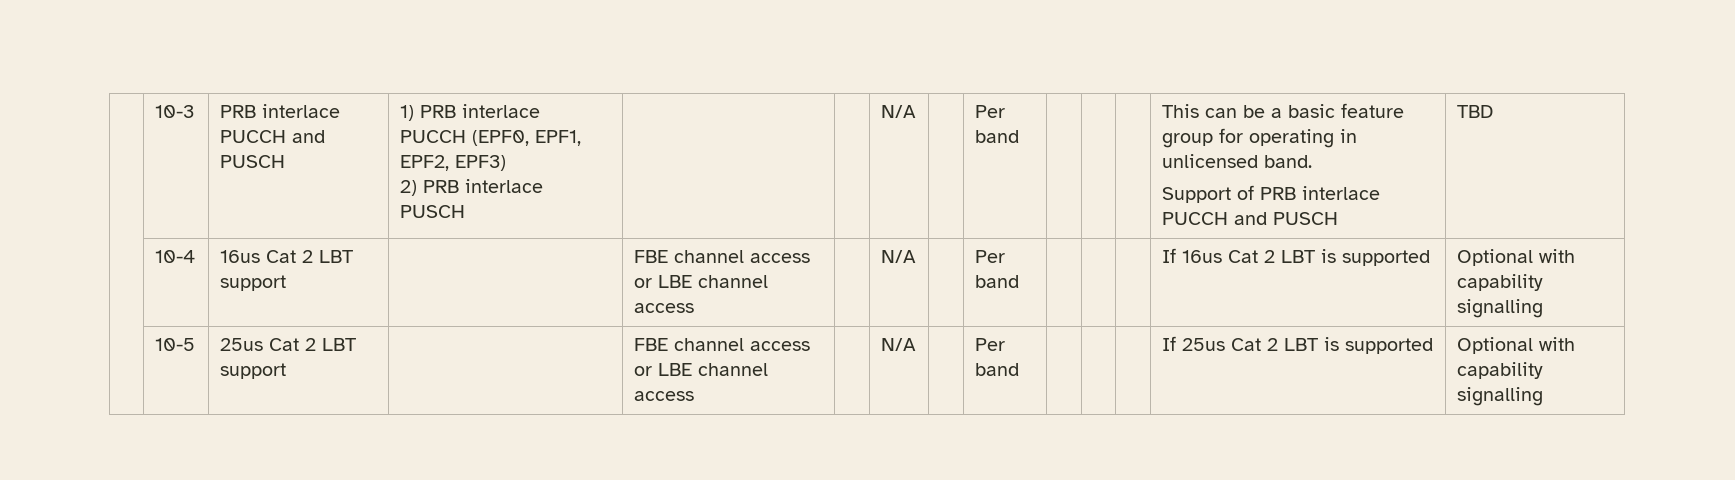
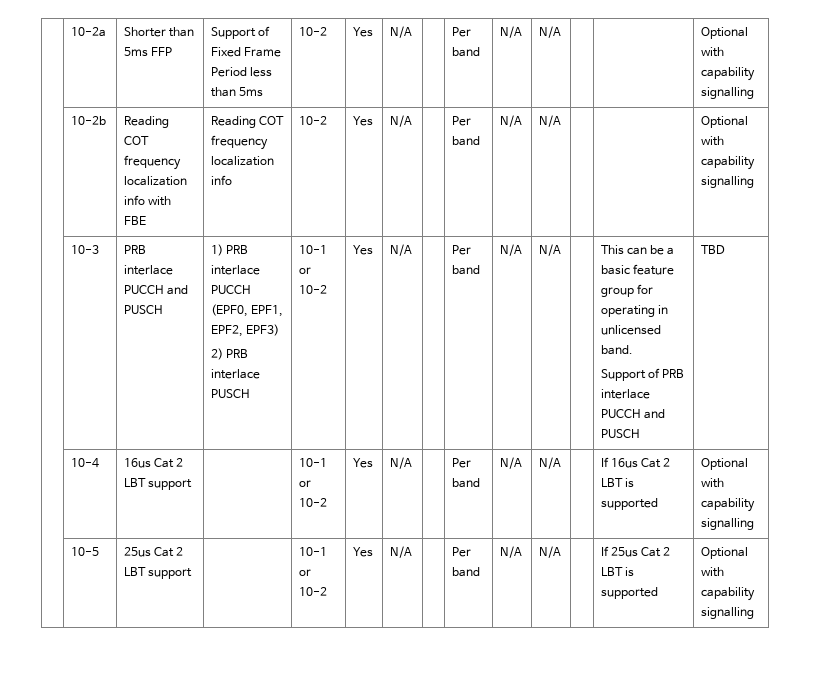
+ 10-2a | Shorter than 5ms FFP | Support of Fixed Frame Period less than 5ms | 10-2 | Yes | N/A | | Per band | N/A | N/A | | | Optional with capability signalling
+ | 10-2b | Reading COT frequency localization info with FBE | Reading COT frequency localization info | 10-2 | Yes | N/A | | Per band | N/A | N/A | | | Optional with capability signalling
- 2) PRB interlace PUSCH | | | N/A | | Per band
+ 2) PRB interlace PUSCH | 10-1 or 10-2 | Yes | N/A | | Per band | N/A | N/A
- | 10-4 | 16us Cat 2 LBT support | | FBE channel access or LBE channel access | | N/A | | Per band | | | | If 16us Cat 2 LBT is supported | Optional with capability signalling
+ | 10-4 | 16us Cat 2 LBT support | | 10-1 or 10-2 | Yes | N/A | | Per band | N/A | N/A | | If 16us Cat 2 LBT is supported | Optional with capability signalling
- | 10-5 | 25us Cat 2 LBT support | | FBE channel access or LBE channel access | | N/A | | Per band | | | | If 25us Cat 2 LBT is supported | Optional with capability signalling
+ | 10-5 | 25us Cat 2 LBT support | | 10-1 or 10-2 | Yes | N/A | | Per band | N/A | N/A | | If 25us Cat 2 LBT is supported | Optional with capability signalling

